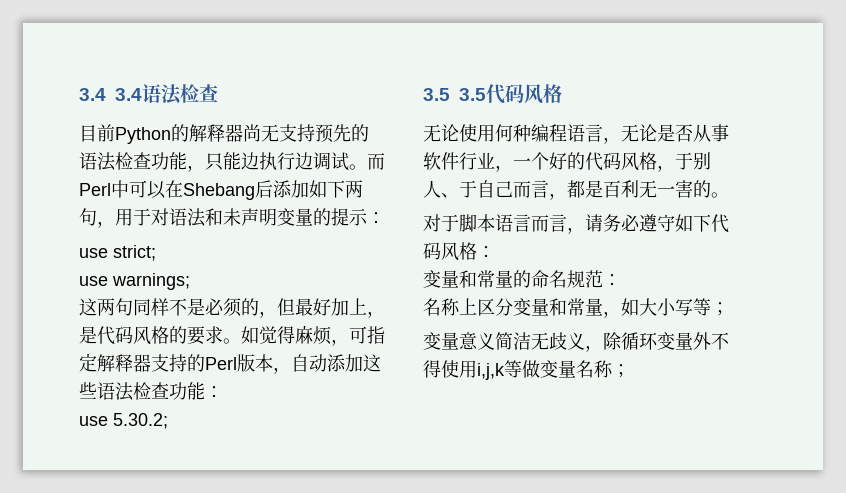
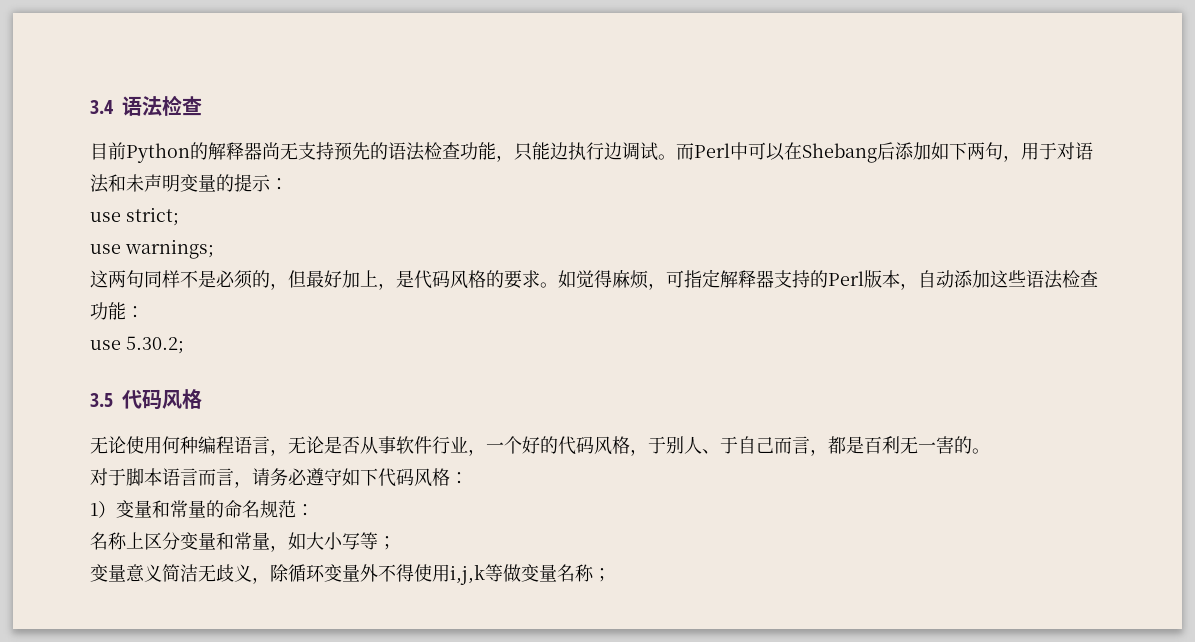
- 3.4 3.4语法检查
+ 3.4语法检查
- 3.5 3.5代码风格
+ 3.5代码风格
- 变量和常量的命名规范：
+ 1）变量和常量的命名规范：

